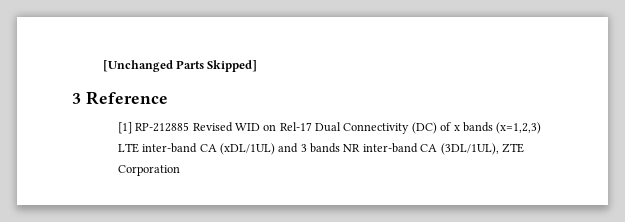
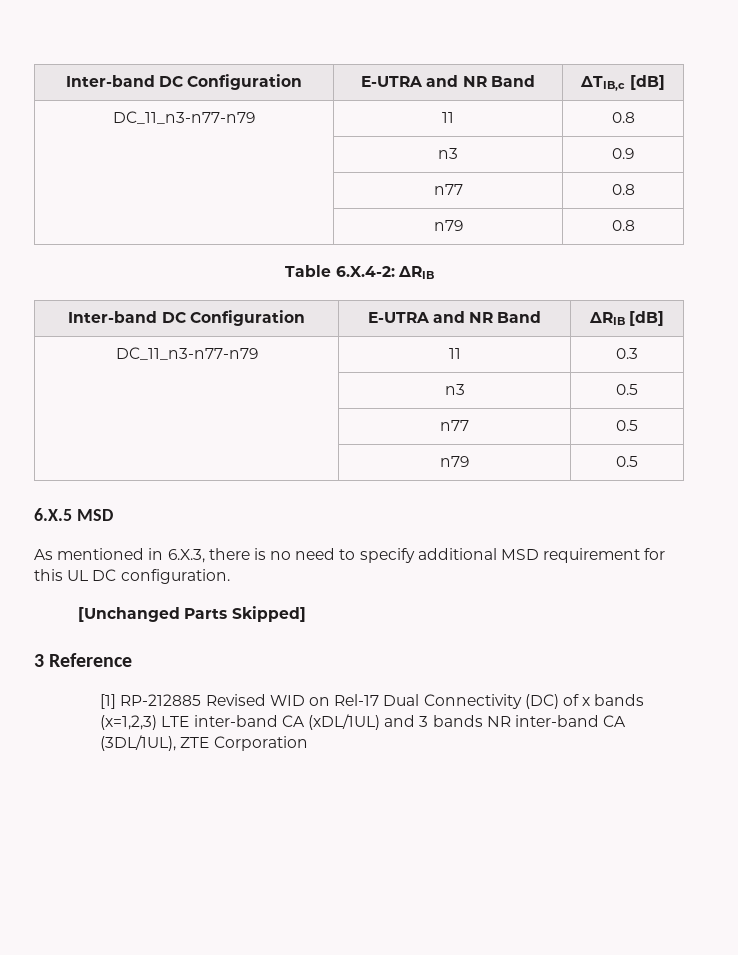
+ Inter-band DC Configuration | E-UTRA and NR Band | ΔTIB,c [dB]
+ DC_11_n3-n77-n79 | 11 | 0.8
+ | n3 | 0.9
+ | n77 | 0.8
+ | n79 | 0.8
+ Table 6.X.4-2: ΔRIB
+ Inter-band DC Configuration | E-UTRA and NR Band | ΔRIB [dB]
+ DC_11_n3-n77-n79 | 11 | 0.3
+ | n3 | 0.5
+ | n77 | 0.5
+ | n79 | 0.5
+ 6.X.5 MSD
+ As mentioned in 6.X.3, there is no need to specify additional MSD requirement for this UL DC configuration.

